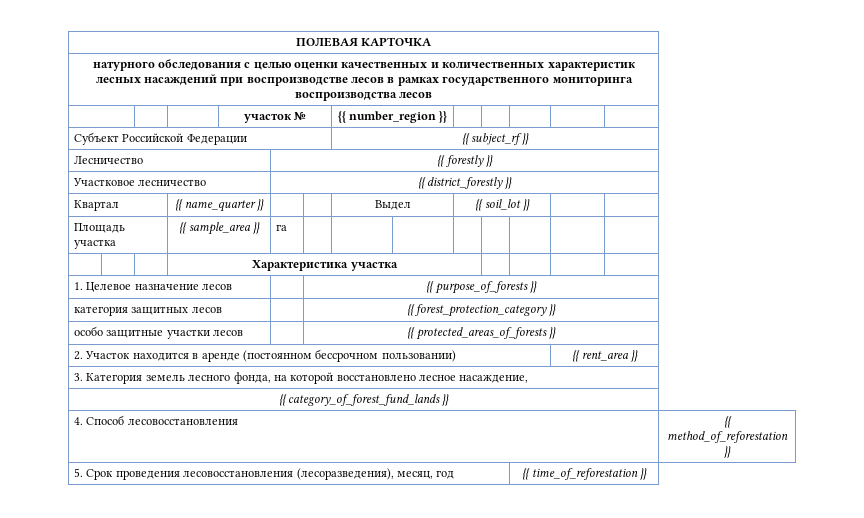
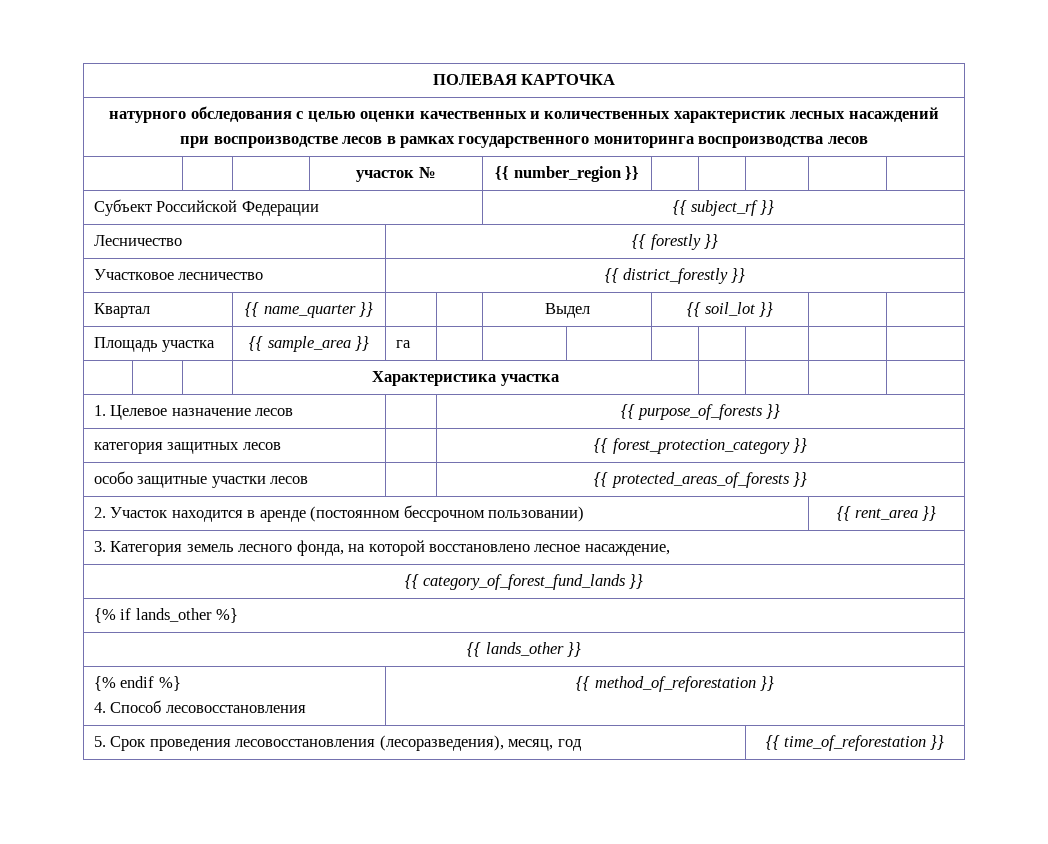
+ {% if lands_other %}
+ {{ lands_other }}
+ {% endif %}

